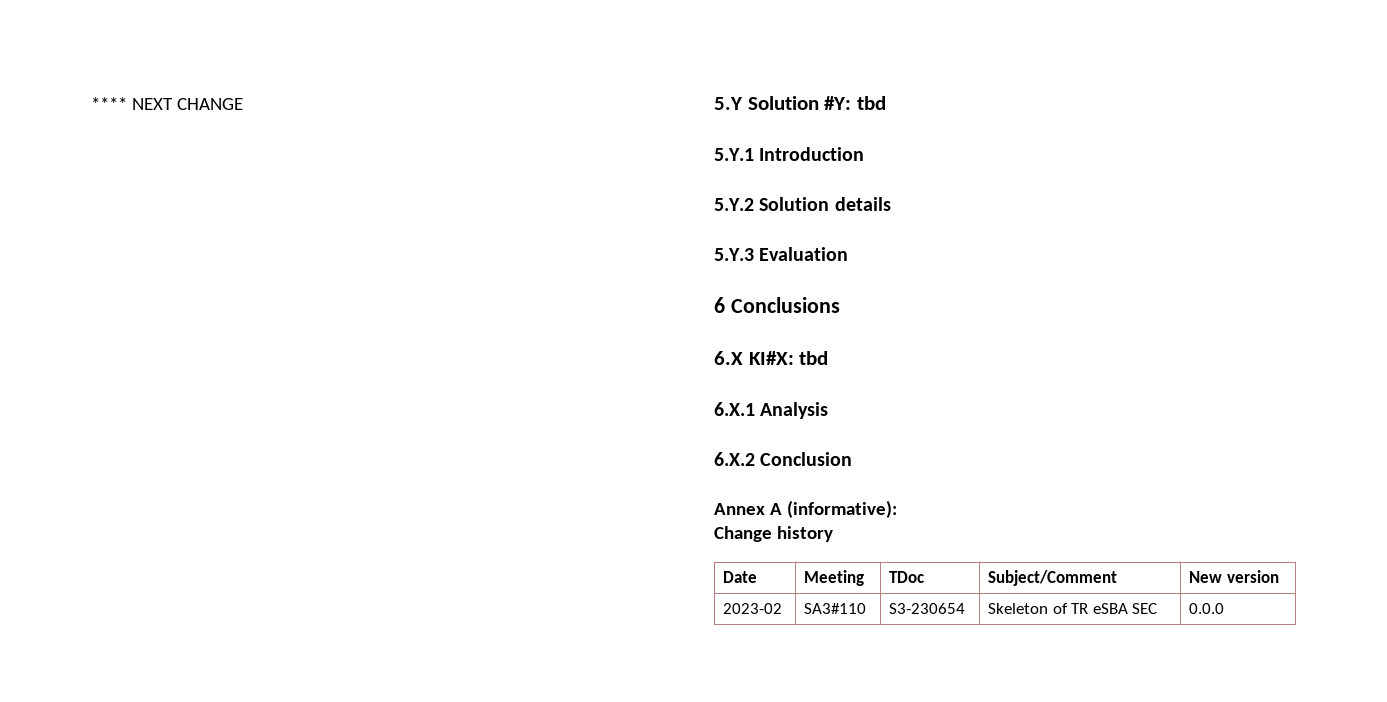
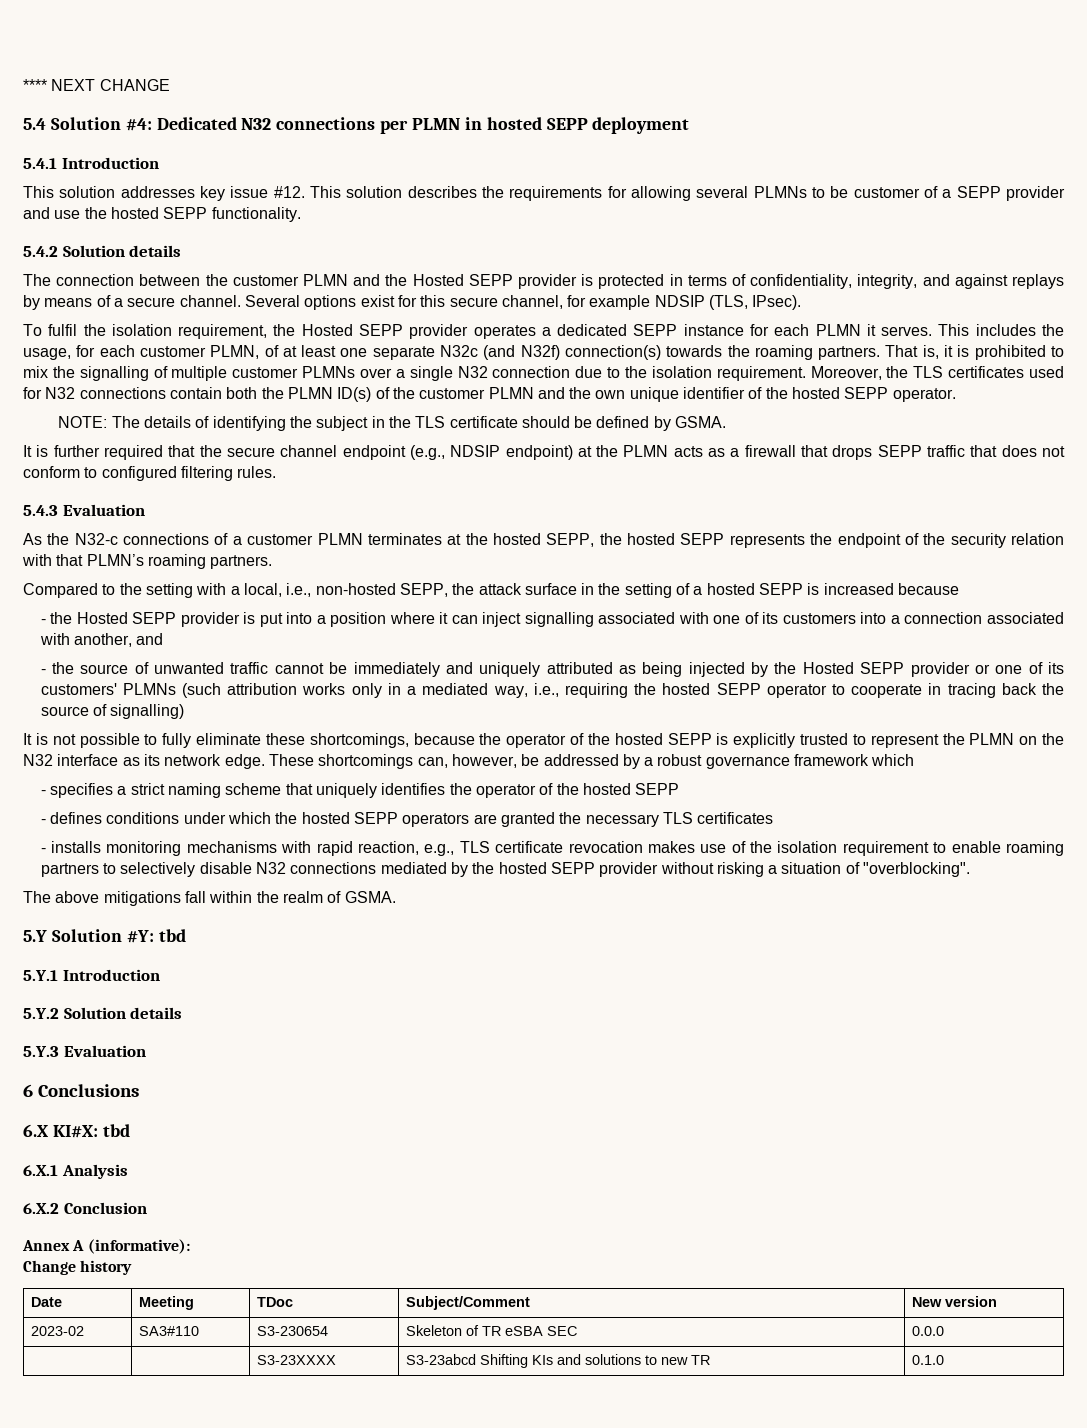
+ 5.4 Solution #4: Dedicated N32 connections per PLMN in hosted SEPP deployment
+ 5.4.1 Introduction
+ This solution addresses key issue #12. This solution describes the requirements for allowing several PLMNs to be customer of a SEPP provider and use the hosted SEPP functionality.
+ 5.4.2 Solution details
+ The connection between the customer PLMN and the Hosted SEPP provider is protected in terms of confidentiality, integrity, and against replays by means of a secure channel. Several options exist for this secure channel, for example NDSIP (TLS, IPsec).
+ To fulfil the isolation requirement, the Hosted SEPP provider operates a dedicated SEPP instance for each PLMN it serves. This includes the usage, for each customer PLMN, of at least one separate N32c (and N32f) connection(s) towards the roaming partners. That is, it is prohibited to mix the signalling of multiple customer PLMNs over a single N32 connection due to the isolation requirement. Moreover, the TLS certificates used for N32 connections contain both the PLMN ID(s) of the customer PLMN and the own unique identifier of the hosted SEPP operator.
+ NOTE: The details of identifying the subject in the TLS certificate should be defined by GSMA.
+ It is further required that the secure channel endpoint (e.g., NDSIP endpoint) at the PLMN acts as a firewall that drops SEPP traffic that does not conform to configured filtering rules.
+ 5.4.3 Evaluation
+ As the N32-c connections of a customer PLMN terminates at the hosted SEPP, the hosted SEPP represents the endpoint of the security relation with that PLMN’s roaming partners.
+ Compared to the setting with a local, i.e., non-hosted SEPP, the attack surface in the setting of a hosted SEPP is increased because
+ - the Hosted SEPP provider is put into a position where it can inject signalling associated with one of its customers into a connection associated with another, and
+ - the source of unwanted traffic cannot be immediately and uniquely attributed as being injected by the Hosted SEPP provider or one of its customers' PLMNs (such attribution works only in a mediated way, i.e., requiring the hosted SEPP operator to cooperate in tracing back the source of signalling)
+ It is not possible to fully eliminate these shortcomings, because the operator of the hosted SEPP is explicitly trusted to represent the PLMN on the N32 interface as its network edge. These shortcomings can, however, be addressed by a robust governance framework which
+ - specifies a strict naming scheme that uniquely identifies the operator of the hosted SEPP
+ - defines conditions under which the hosted SEPP operators are granted the necessary TLS certificates
+ - installs monitoring mechanisms with rapid reaction, e.g., TLS certificate revocation makes use of the isolation requirement to enable roaming partners to selectively disable N32 connections mediated by the hosted SEPP provider without risking a situation of "overblocking".
+ The above mitigations fall within the realm of GSMA.
+ | | S3-23XXXX | S3-23abcd Shifting KIs and solutions to new TR | 0.1.0

